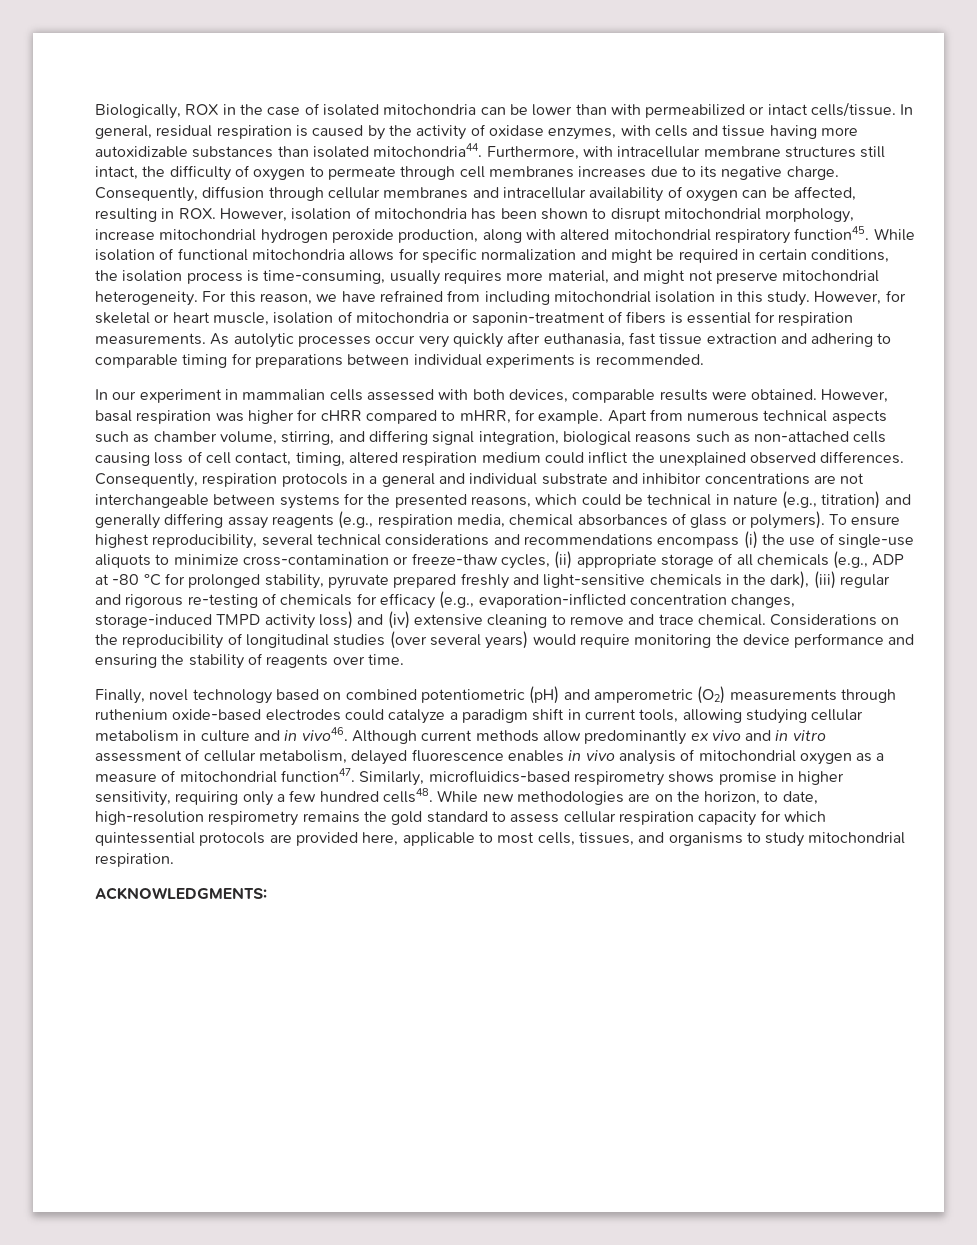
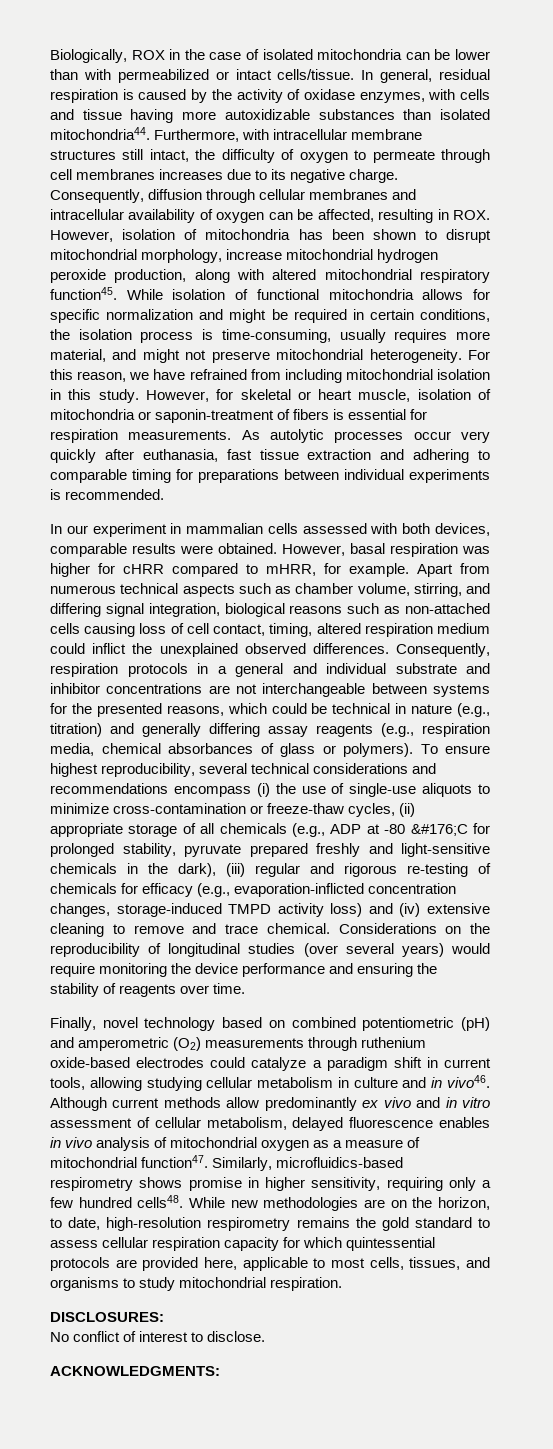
- To ensure highest reproducibility, several technical considerations and recommendations encompass (i) the use of single-use aliquots to minimize cross-contamination or freeze-thaw cycles, (ii) appropriate storage of all chemicals (e.g., ADP at -80 °C for prolonged stability, pyruvate prepared freshly and light-sensitive chemicals in the dark), (iii) regular and rigorous re-testing of chemicals for efficacy (e.g., evaporation-inflicted concentration changes, storage-induced TMPD activity loss) and (iv) extensive cleaning to remove and trace chemical.
+ To ensure highest reproducibility, several technical considerations and recommendations encompass (i) the use of single-use aliquots to minimize cross-contamination or freeze-thaw cycles, (ii) appropriate storage of all chemicals (e.g., ADP at -80 &#176;C for prolonged stability, pyruvate prepared freshly and light-sensitive chemicals in the dark), (iii) regular and rigorous re-testing of chemicals for efficacy (e.g., evaporation-inflicted concentration changes, storage-induced TMPD activity loss) and (iv) extensive cleaning to remove and trace chemical.
+ DISCLOSURES:
+ No conflict of interest to disclose.

